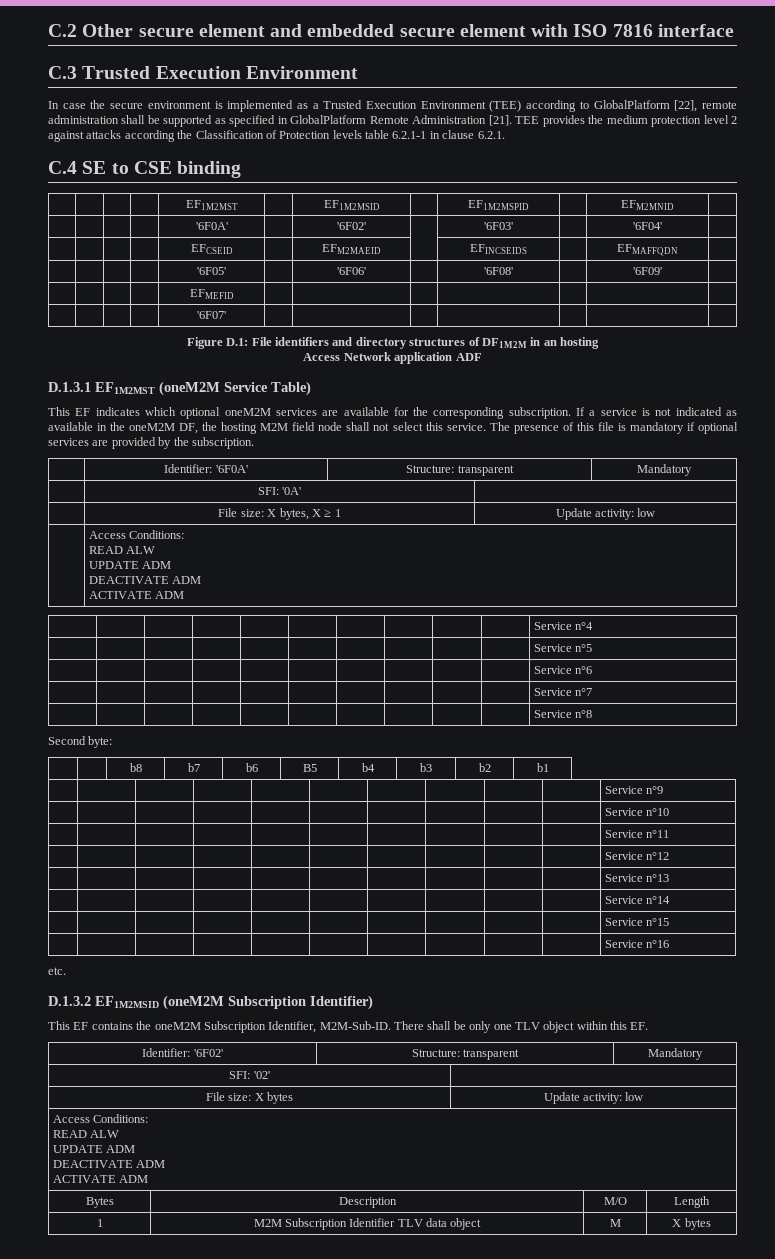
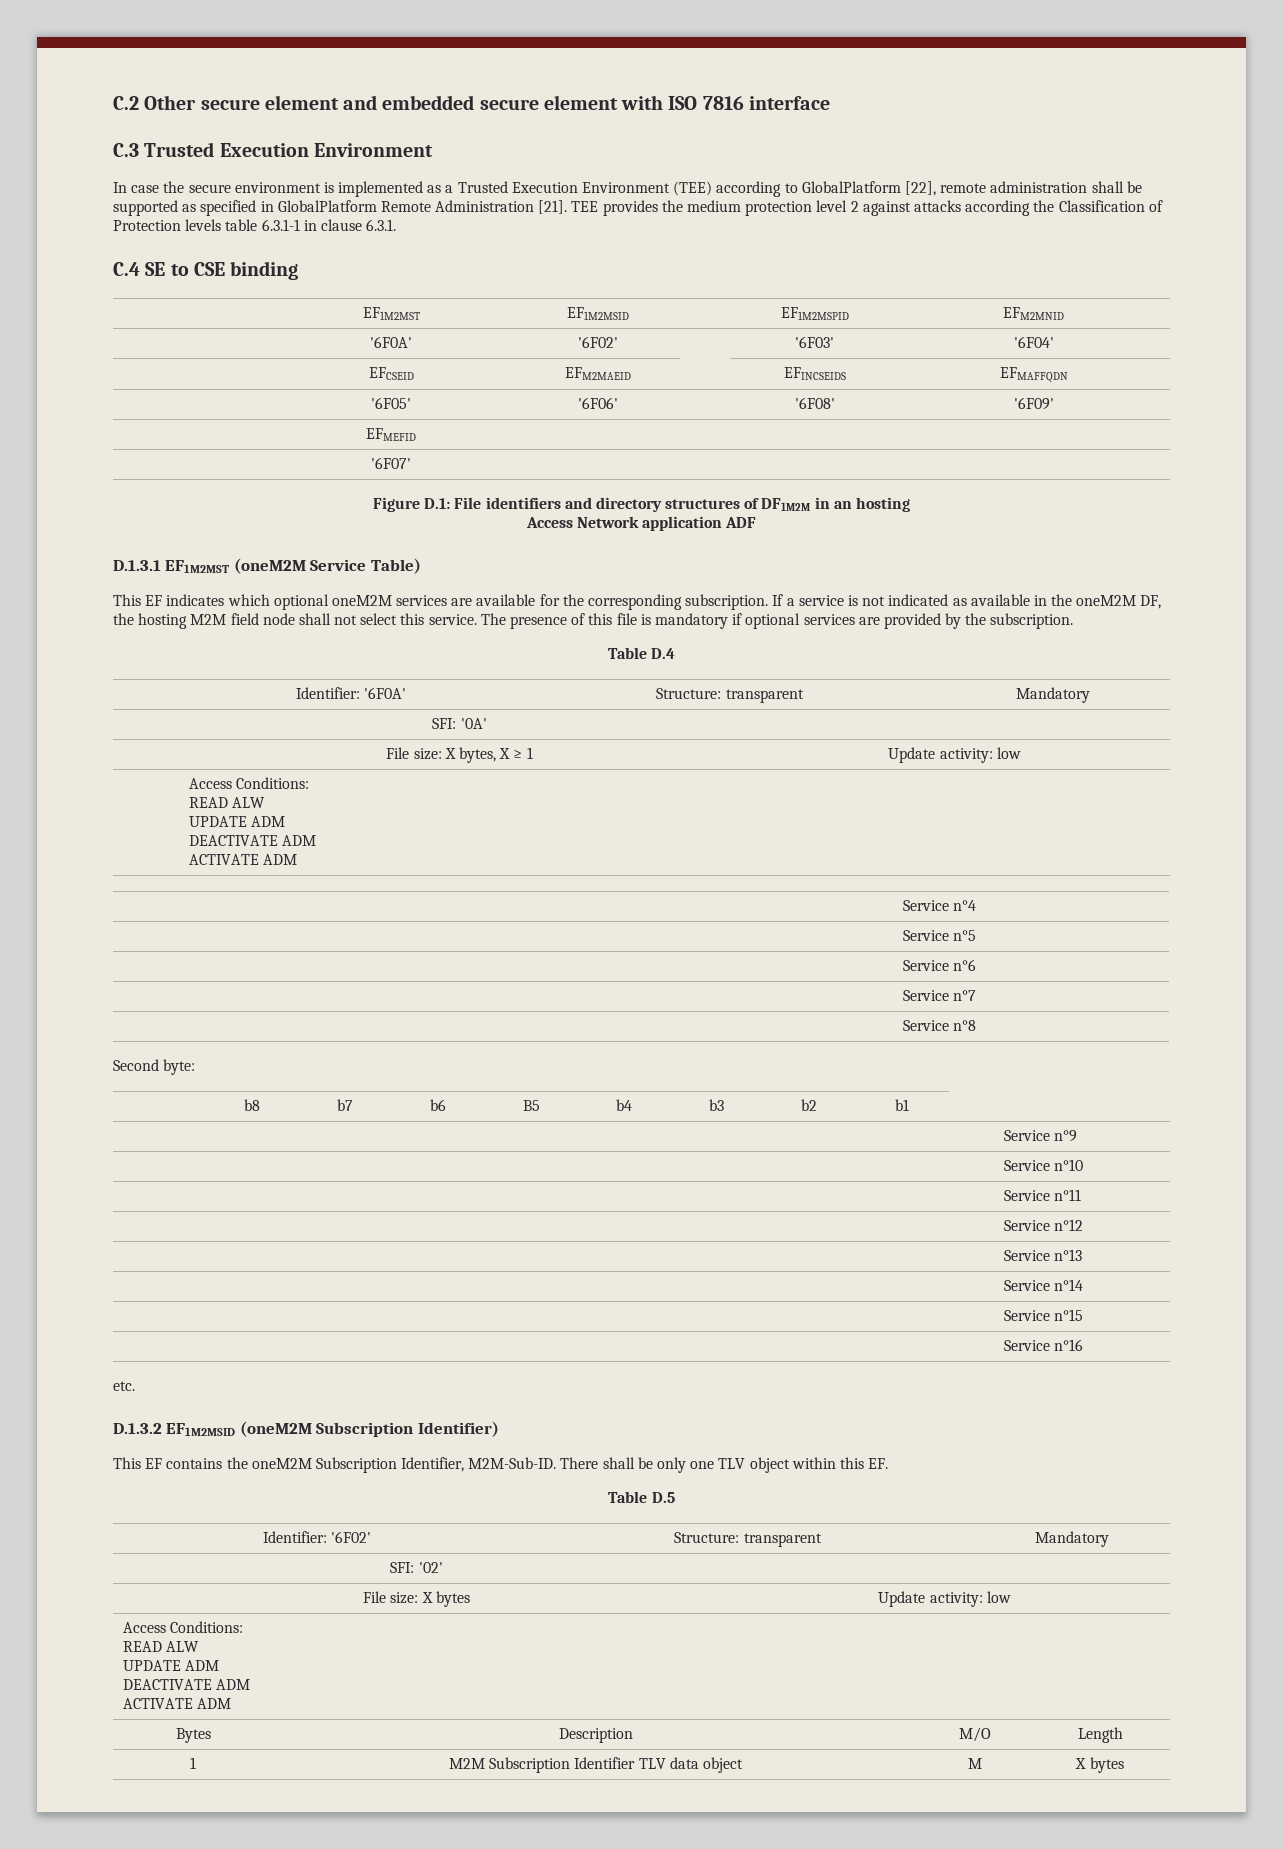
- TEE provides the medium protection level 2 against attacks according the Classification of Protection levels table 6.2.1-1 in clause 6.2.1.
+ TEE provides the medium protection level 2 against attacks according the Classification of Protection levels table 6.3.1-1 in clause 6.3.1.
+ Table D.4
+ Table D.5

